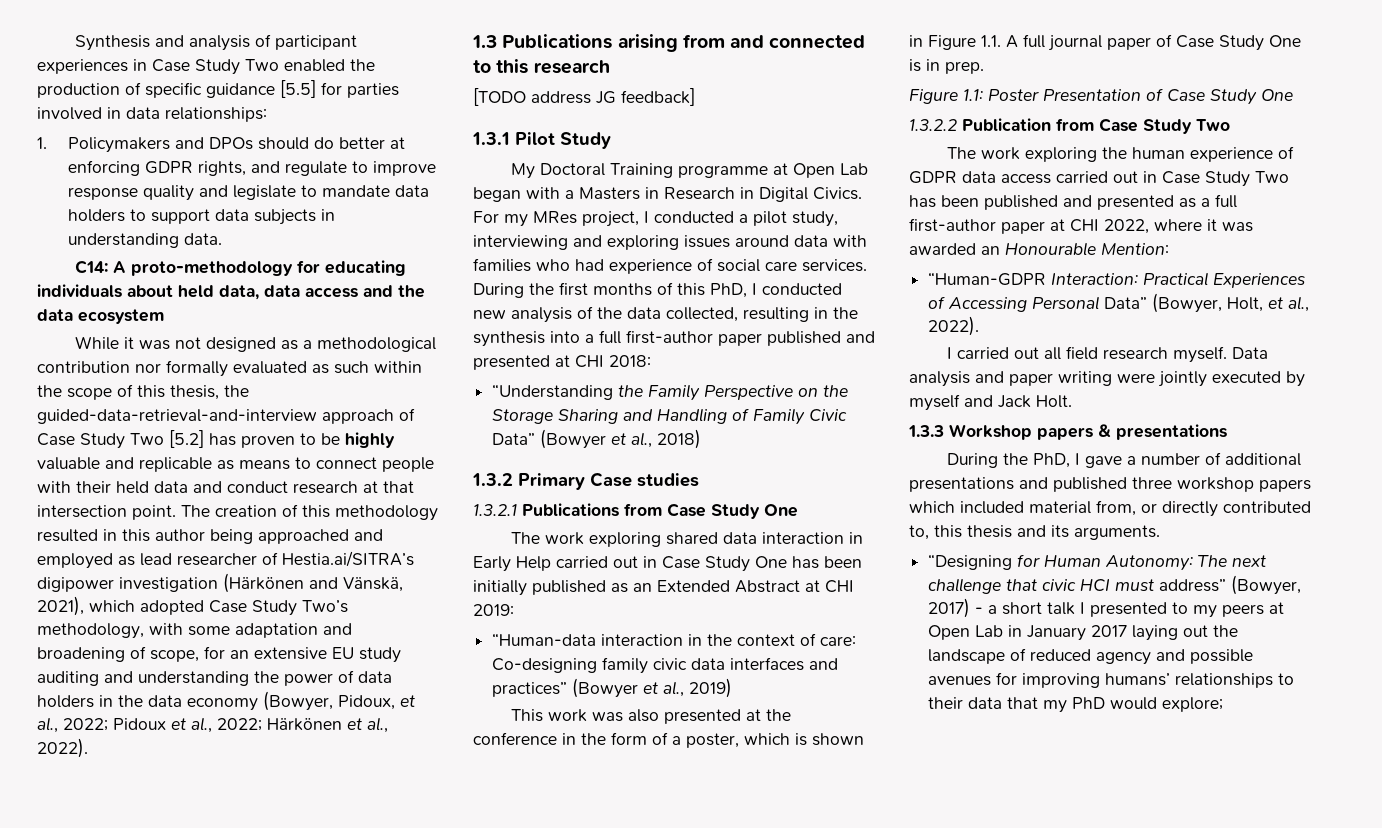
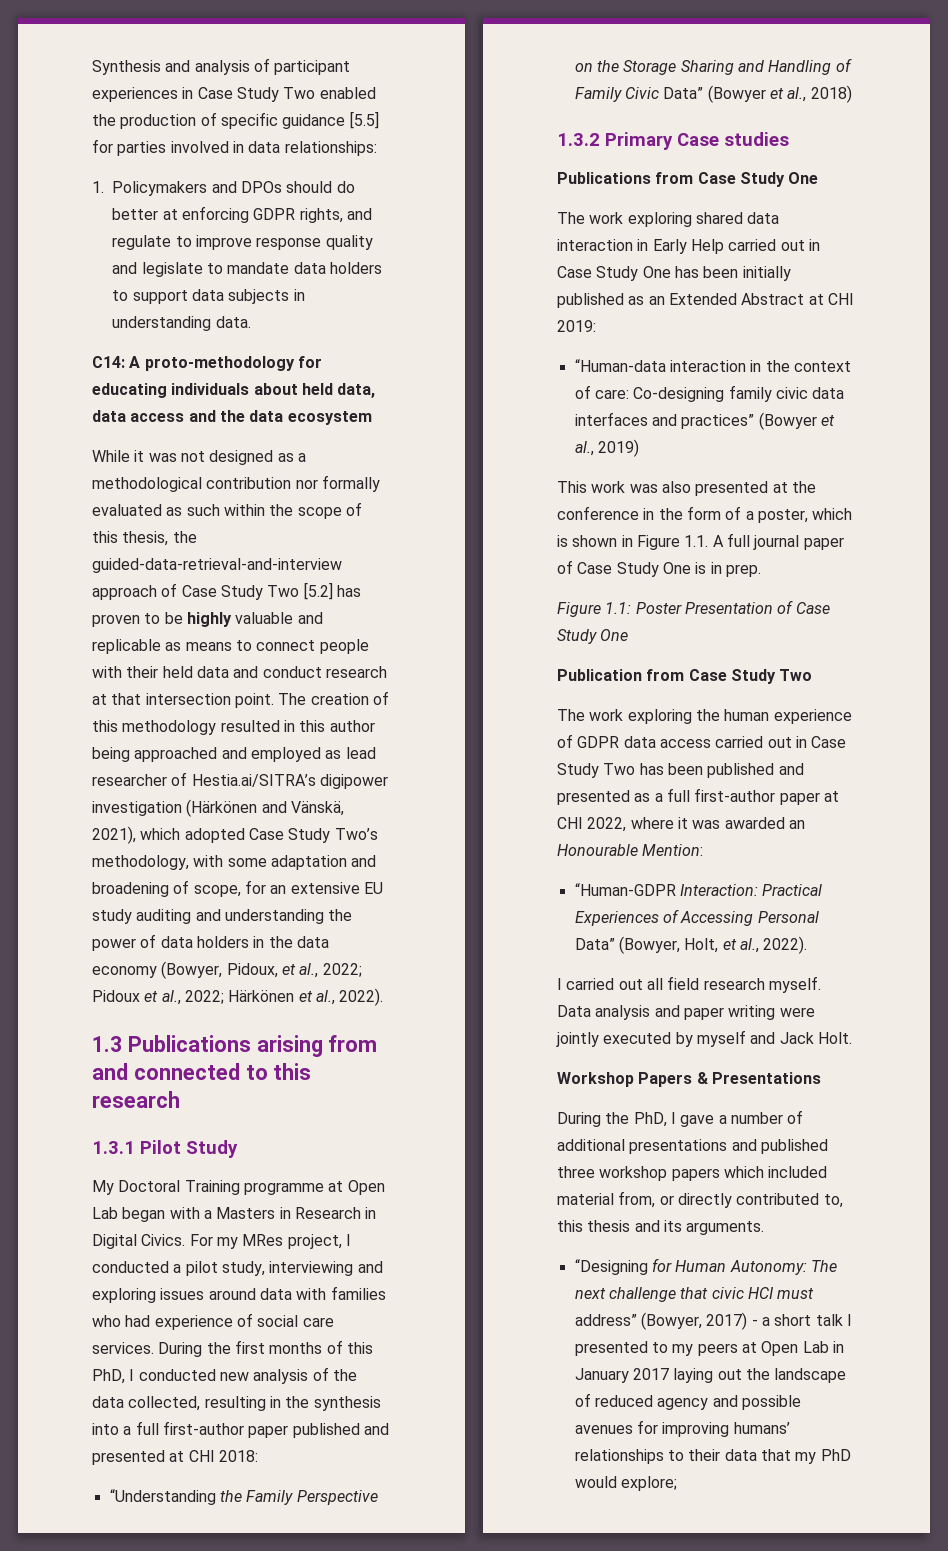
- [TODO address JG feedback]
- 1.3.2.1 Publications from Case Study One
+ Publications from Case Study One
- 1.3.2.2 Publication from Case Study Two
+ Publication from Case Study Two
- 1.3.3 Workshop papers & presentations
+ Workshop Papers & Presentations

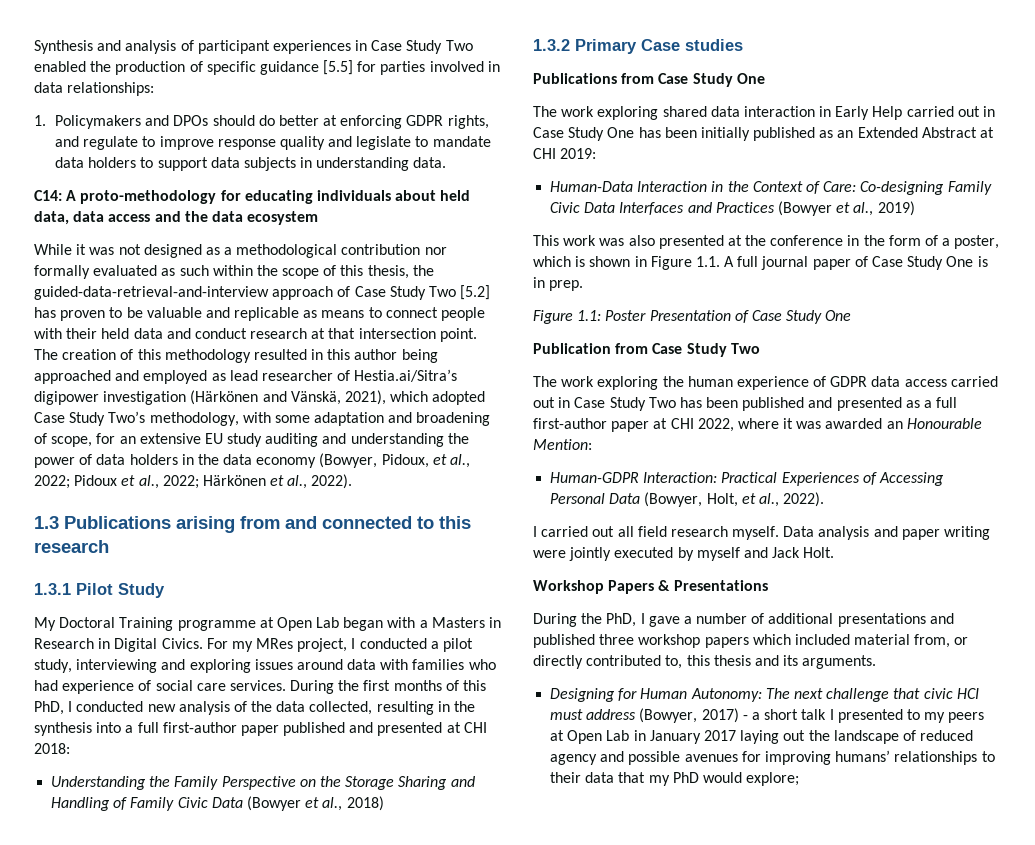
- While it was not designed as a methodological contribution nor formally evaluated as such within the scope of this thesis, the guided-data-retrieval-and-interview approach of Case Study Two [5.2] has proven to be highly valuable and replicable as means to connect people with their held data and conduct research at that intersection point.
+ While it was not designed as a methodological contribution nor formally evaluated as such within the scope of this thesis, the guided-data-retrieval-and-interview approach of Case Study Two [5.2] has proven to be valuable and replicable as means to connect people with their held data and conduct research at that intersection point.
- The creation of this methodology resulted in this author being approached and employed as lead researcher of Hestia.ai/SITRA’s digipower investigation (Härkönen and Vänskä, 2021), which adopted Case Study Two’s methodology, with some adaptation and broadening of scope, for an extensive EU study auditing and understanding the power of data holders in the data economy (Bowyer, Pidoux, et al., 2022;
+ The creation of this methodology resulted in this author being approached and employed as lead researcher of Hestia.ai/Sitra’s digipower investigation (Härkönen and Vänskä, 2021), which adopted Case Study Two’s methodology, with some adaptation and broadening of scope, for an extensive EU study auditing and understanding the power of data holders in the data economy (Bowyer, Pidoux, et al., 2022;
- “Understanding the Family Perspective on the Storage Sharing and Handling of Family Civic Data” (Bowyer et al., 2018)
+ Understanding the Family Perspective on the Storage Sharing and Handling of Family Civic Data (Bowyer et al., 2018)
- “Human-data interaction in the context of care: Co-designing family civic data interfaces and practices” (Bowyer et al., 2019)
+ Human-Data Interaction in the Context of Care: Co-designing Family Civic Data Interfaces and Practices (Bowyer et al., 2019)
- “Human-GDPR Interaction: Practical Experiences of Accessing Personal Data” (Bowyer, Holt, et al., 2022).
+ Human-GDPR Interaction: Practical Experiences of Accessing Personal Data (Bowyer, Holt, et al., 2022).
- “Designing for Human Autonomy: The next challenge that civic HCI must address” (Bowyer, 2017) - a short talk I presented to my peers at Open Lab in January 2017 laying out the landscape of reduced agency and possible avenues for improving humans’ relationships to their data that my PhD would explore;
+ Designing for Human Autonomy: The next challenge that civic HCI must address (Bowyer, 2017) - a short talk I presented to my peers at Open Lab in January 2017 laying out the landscape of reduced agency and possible avenues for improving humans’ relationships to their data that my PhD would explore;

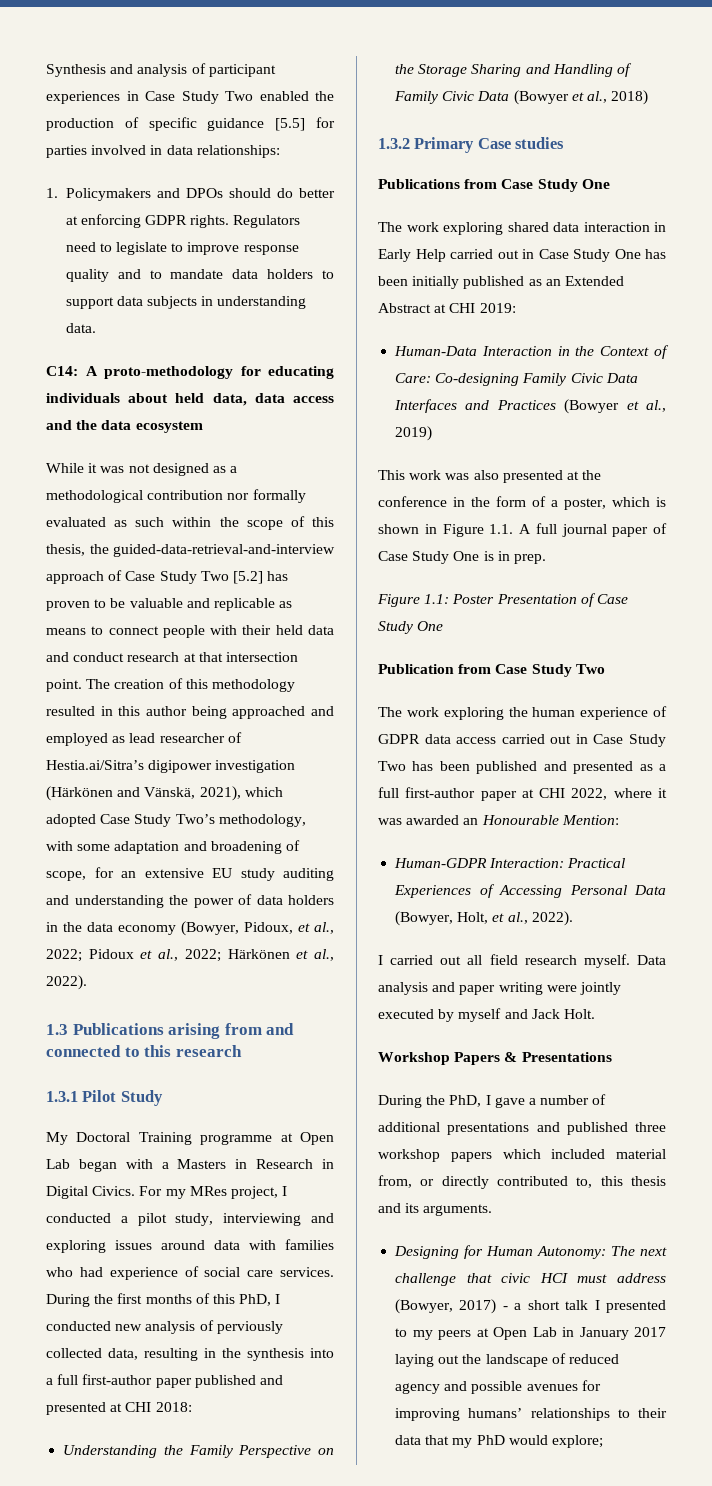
- 1. Policymakers and DPOs should do better at enforcing GDPR rights, and regulate to improve response quality and legislate to mandate data holders to support data subjects in understanding data.
+ 1. Policymakers and DPOs should do better at enforcing GDPR rights. Regulators need to legislate to improve response quality and to mandate data holders to support data subjects in understanding data.
- During the first months of this PhD, I conducted new analysis of the data collected, resulting in the synthesis into a full first-author paper published and presented at CHI 2018:
+ During the first months of this PhD, I conducted new analysis of perviously collected data, resulting in the synthesis into a full first-author paper published and presented at CHI 2018:

